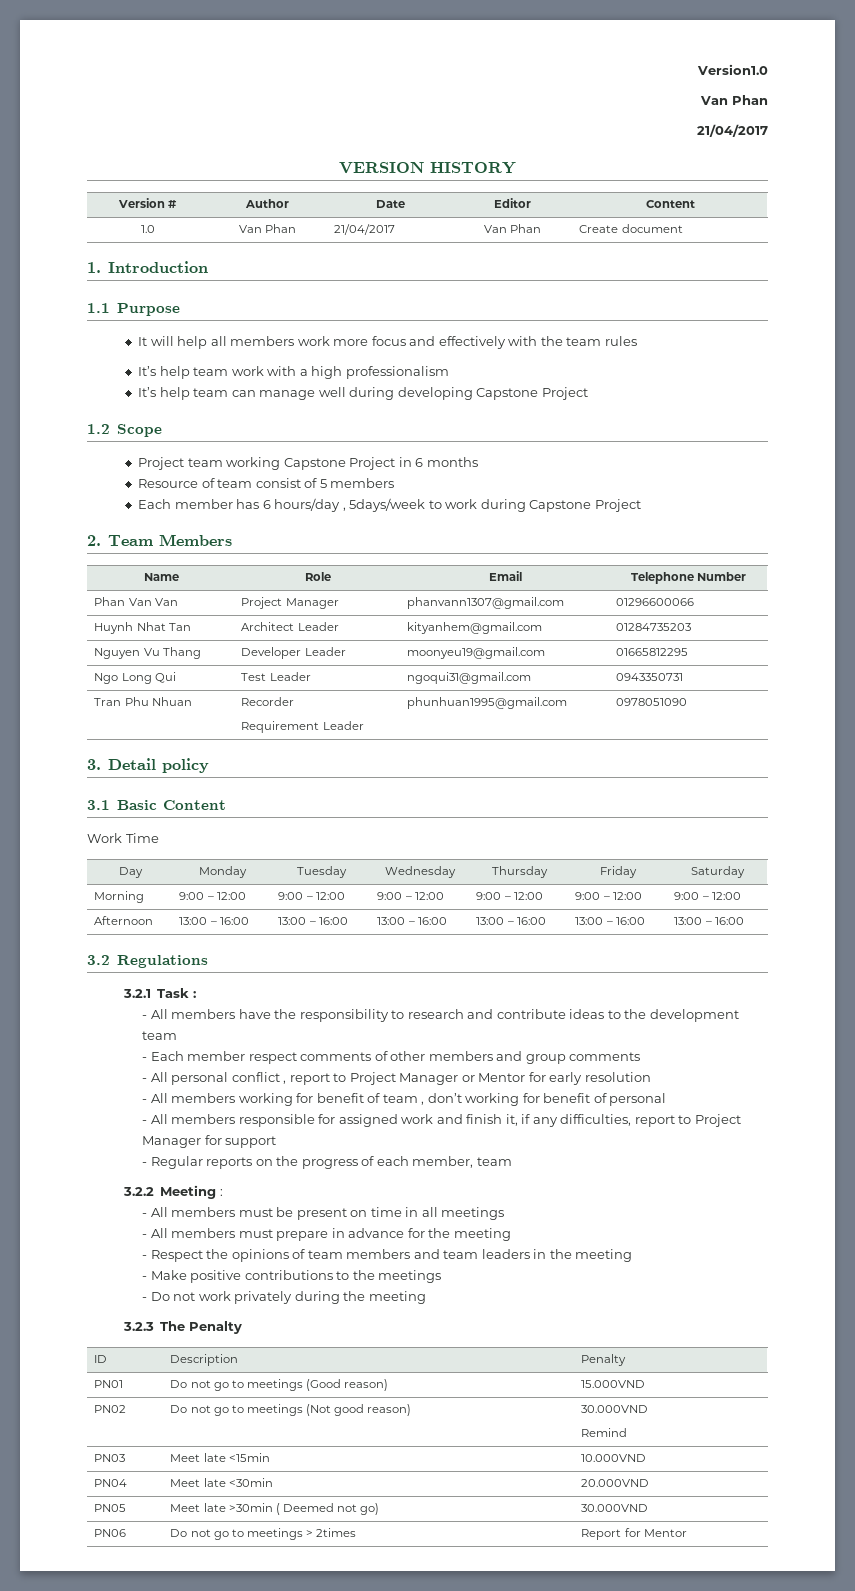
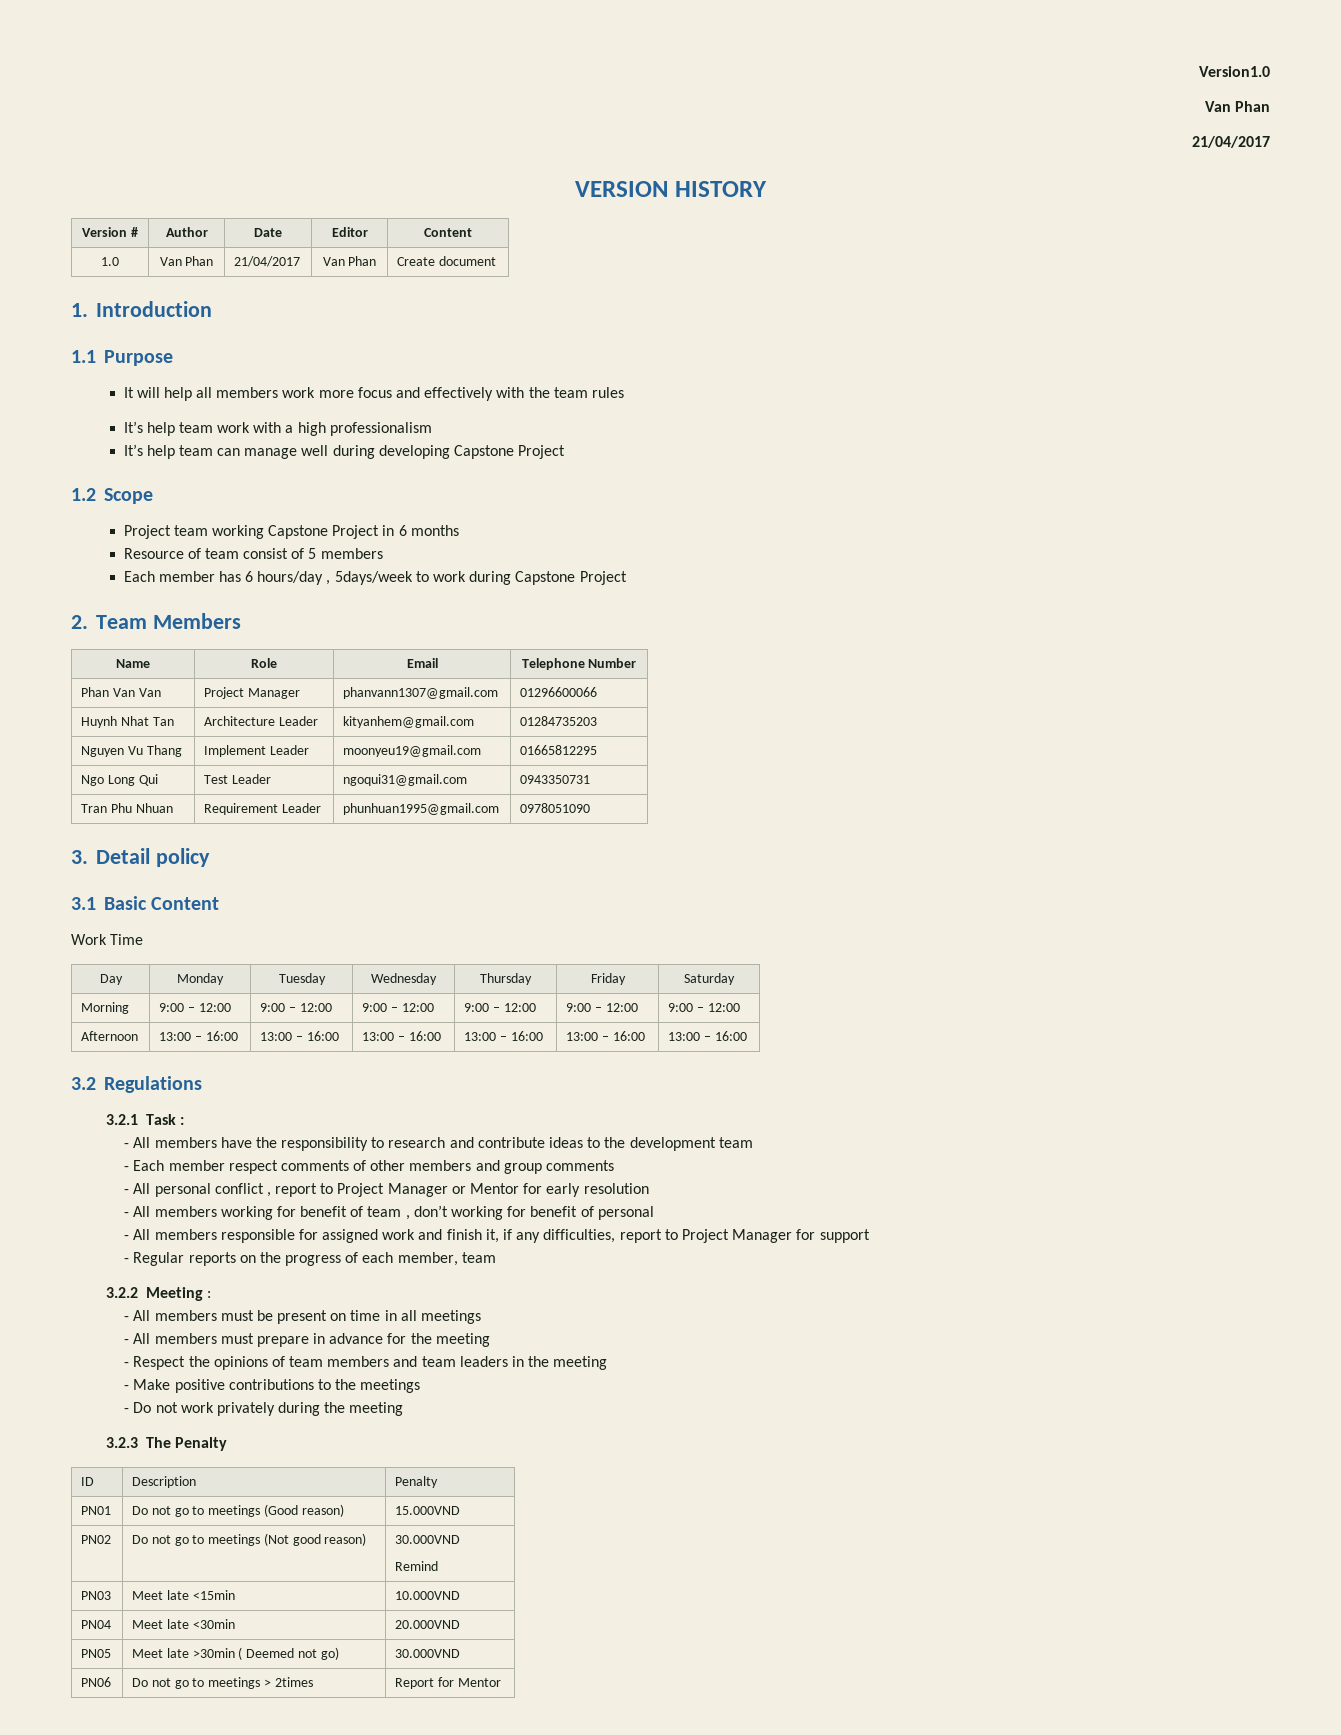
- Huynh Nhat Tan | Architect Leader | kityanhem@gmail.com | 01284735203
+ Huynh Nhat Tan | Architecture Leader | kityanhem@gmail.com | 01284735203
- Nguyen Vu Thang | Developer Leader | moonyeu19@gmail.com | 01665812295
+ Nguyen Vu Thang | Implement Leader | moonyeu19@gmail.com | 01665812295
- Tran Phu Nhuan | Recorder
- Requirement Leader | phunhuan1995@gmail.com | 0978051090
+ Tran Phu Nhuan | Requirement Leader | phunhuan1995@gmail.com | 0978051090

